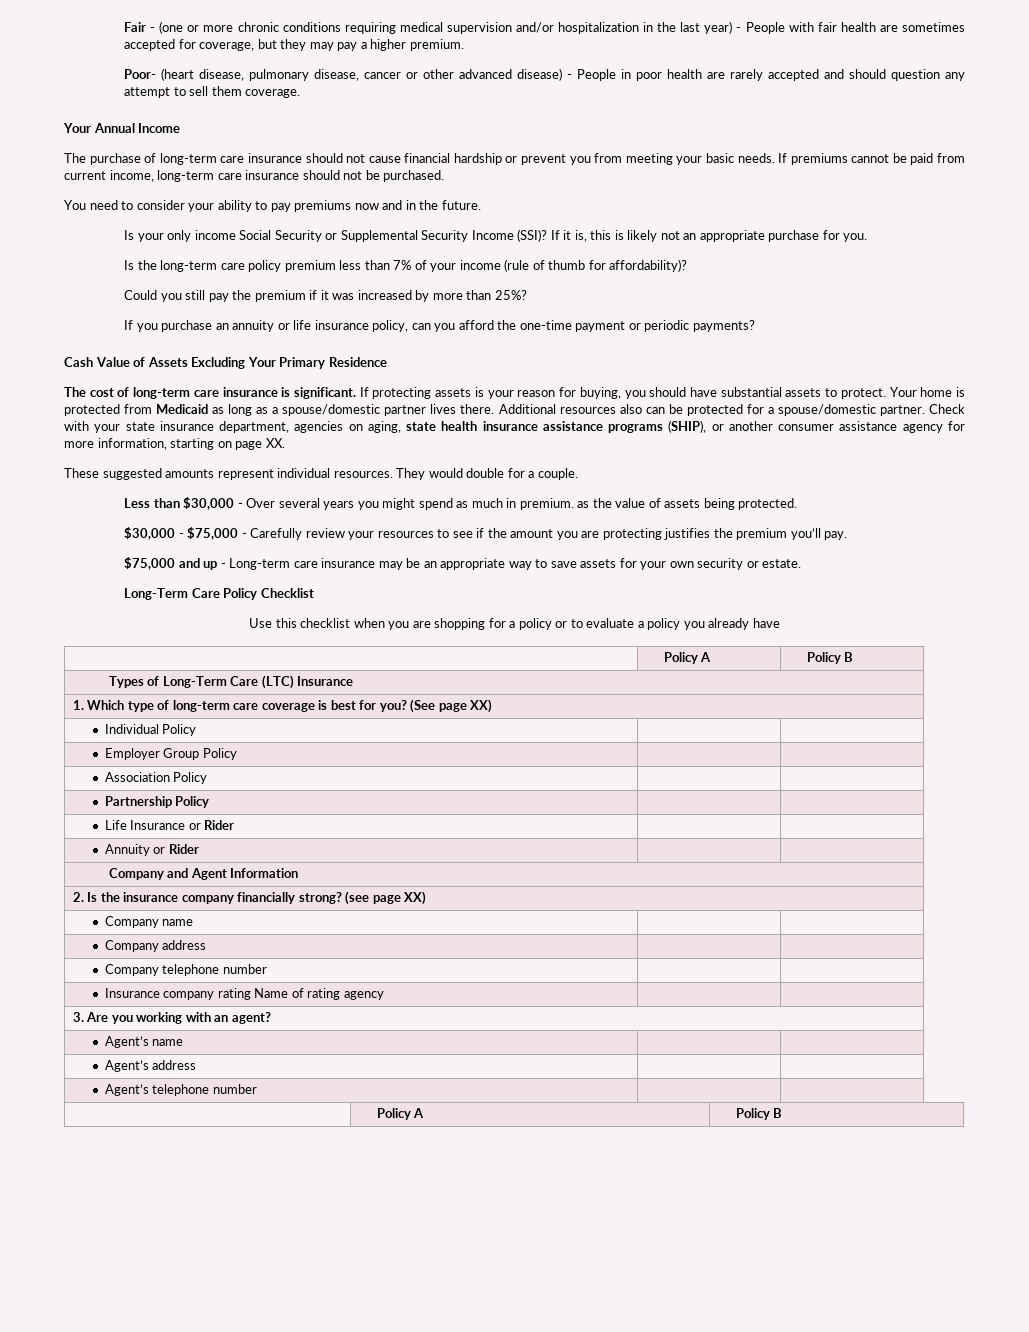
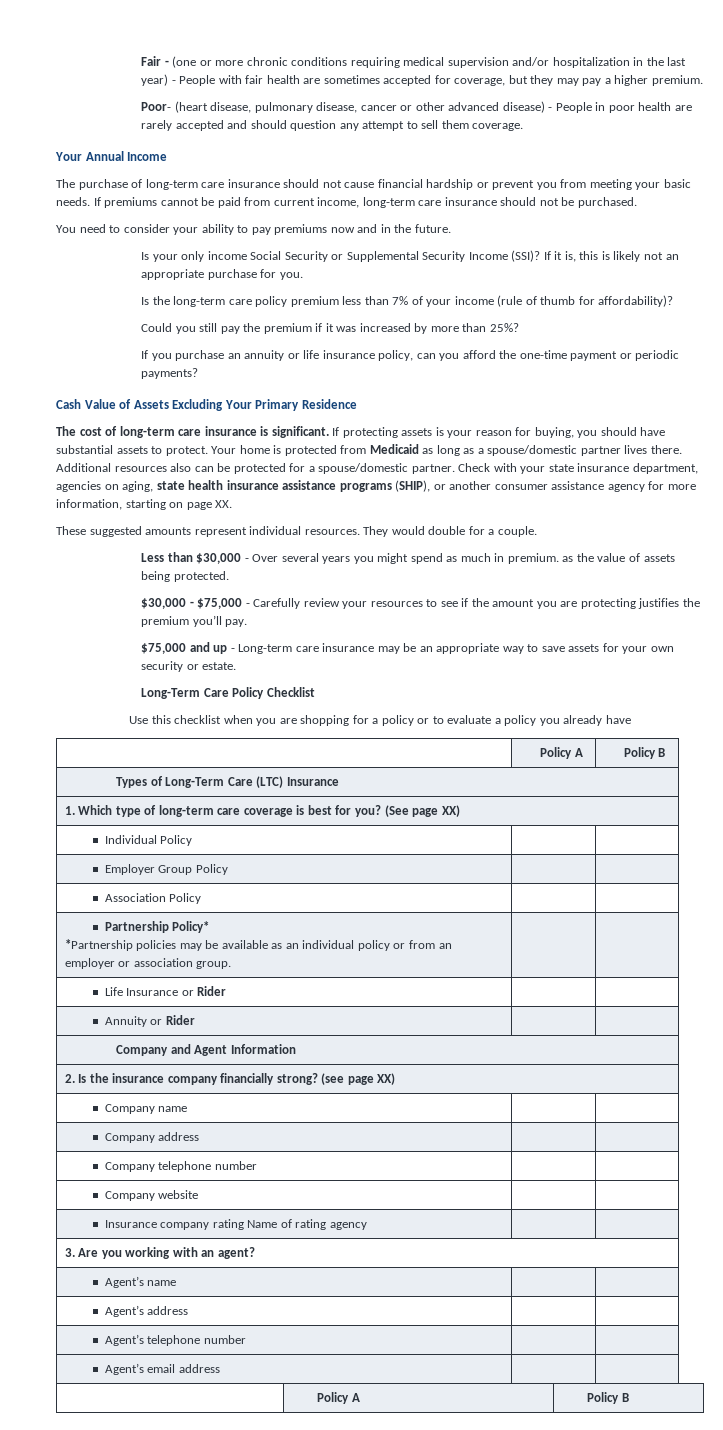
- Partnership Policy | |
+ Partnership Policy*
+ *Partnership policies may be available as an individual policy or from an employer or association group. | |
+ Company website | |
+ Agent’s email address | |

